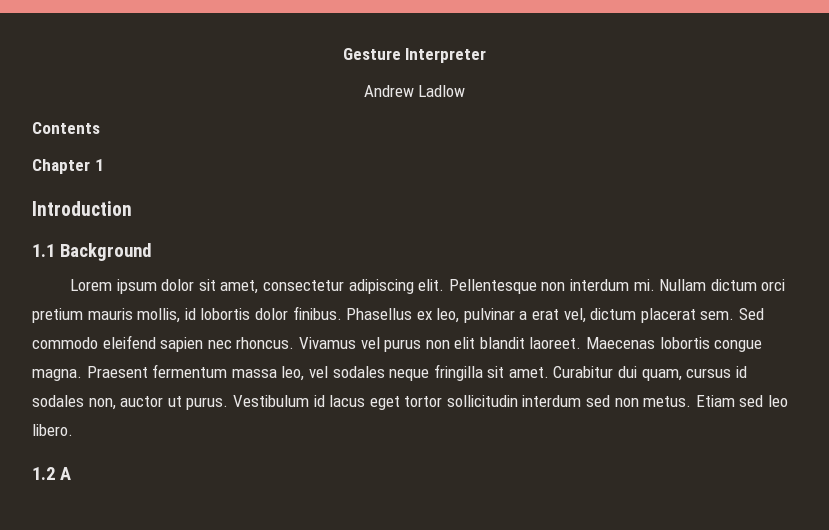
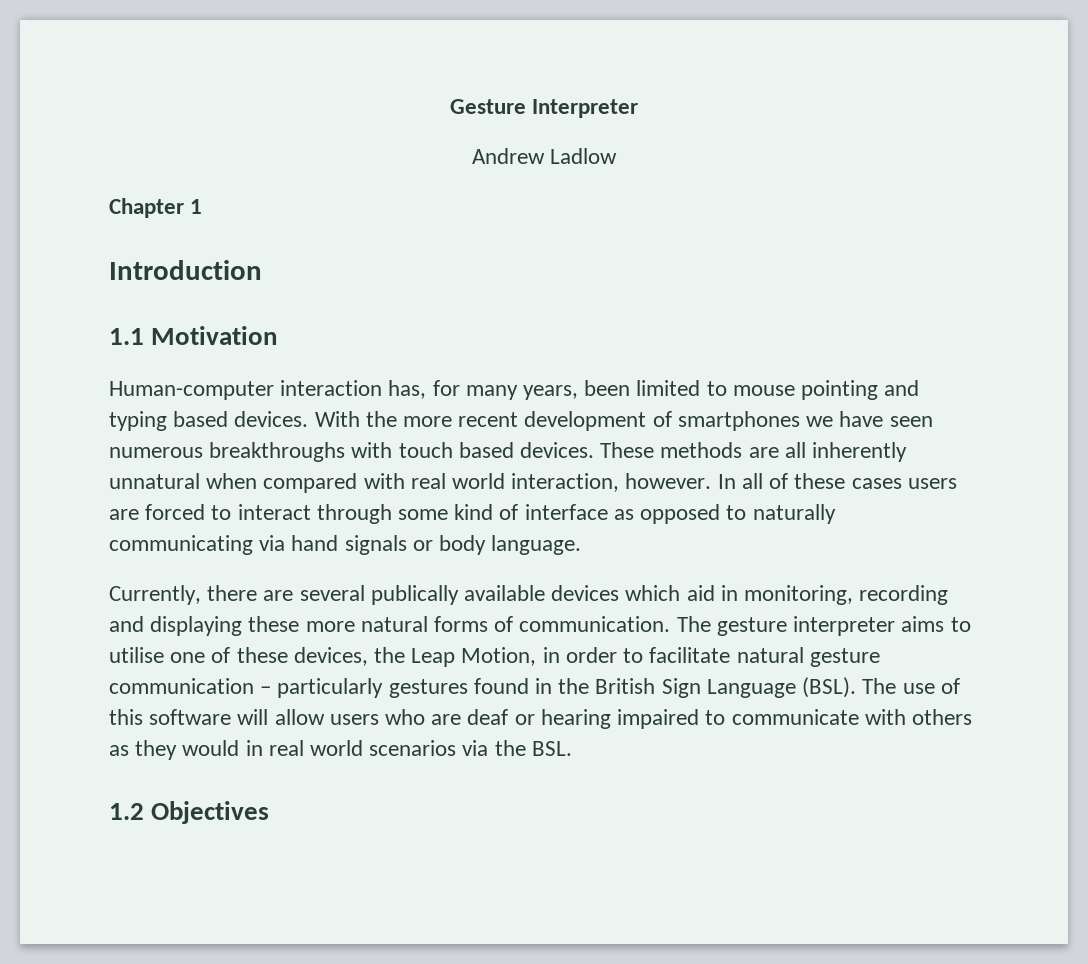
- Contents
- 1.1 Background
- Lorem ipsum dolor sit amet, consectetur adipiscing elit. Pellentesque non interdum mi. Nullam dictum orci pretium mauris mollis, id lobortis dolor finibus. Phasellus ex leo, pulvinar a erat vel, dictum placerat sem. Sed commodo eleifend sapien nec rhoncus. Vivamus vel purus non elit blandit laoreet. Maecenas lobortis congue magna. Praesent fermentum massa leo, vel sodales neque fringilla sit amet. Curabitur dui quam, cursus id sodales non, auctor ut purus. Vestibulum id lacus eget tortor sollicitudin interdum sed non metus. Etiam sed leo libero.
+ 1.1 Motivation
+ Human-computer interaction has, for many years, been limited to mouse pointing and typing based devices. With the more recent development of smartphones we have seen numerous breakthroughs with touch based devices. These methods are all inherently unnatural when compared with real world interaction, however. In all of these cases users are forced to interact through some kind of interface as opposed to naturally communicating via hand signals or body language.
+ Currently, there are several publically available devices which aid in monitoring, recording and displaying these more natural forms of communication. The gesture interpreter aims to utilise one of these devices, the Leap Motion, in order to facilitate natural gesture communication – particularly gestures found in the British Sign Language (BSL). The use of this software will allow users who are deaf or hearing impaired to communicate with others as they would in real world scenarios via the BSL.
- 1.2 A
+ 1.2 Objectives

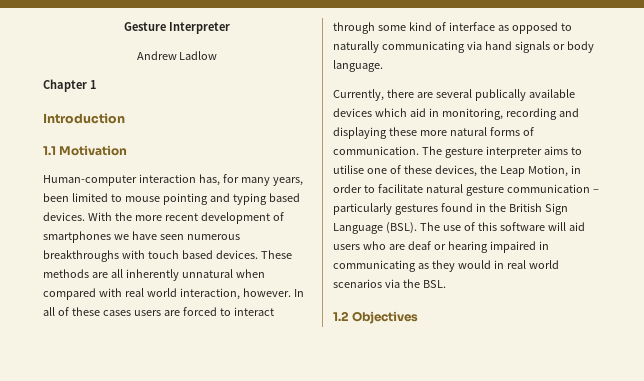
- The use of this software will allow users who are deaf or hearing impaired to communicate with others as they would in real world scenarios via the BSL.
+ The use of this software will aid users who are deaf or hearing impaired in communicating as they would in real world scenarios via the BSL.

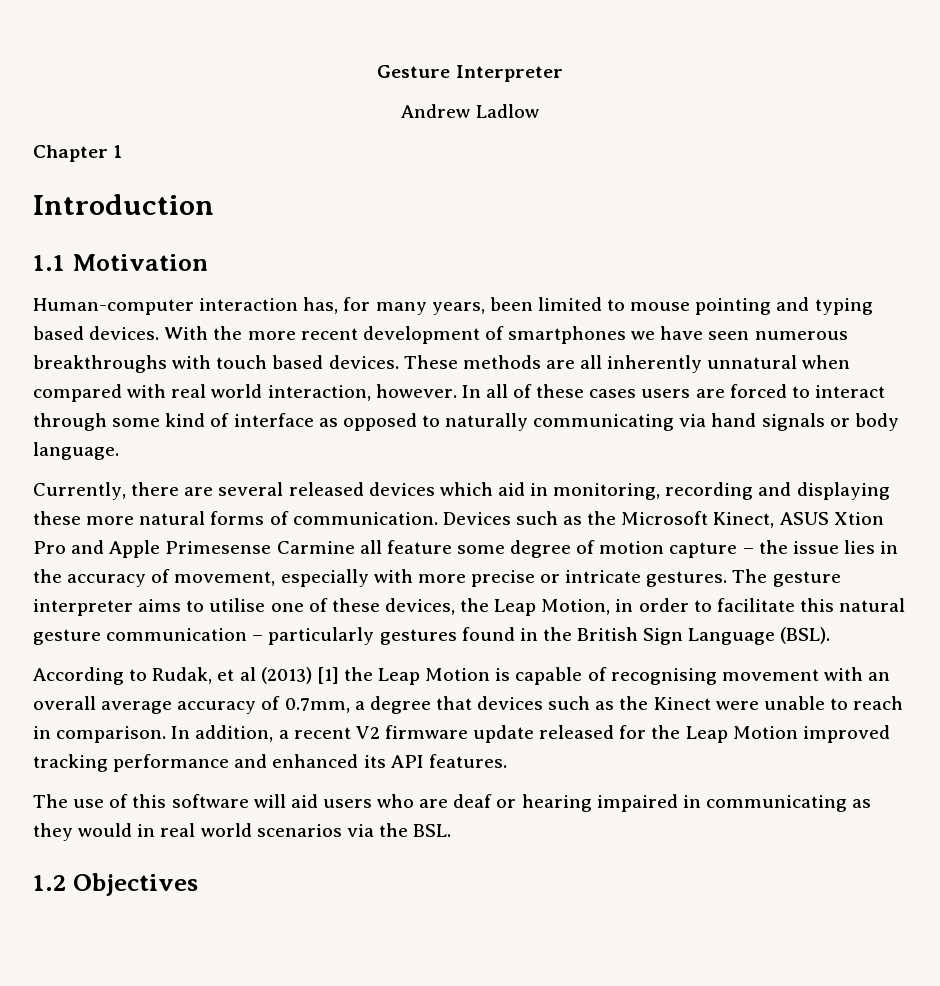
- Currently, there are several publically available devices which aid in monitoring, recording and displaying these more natural forms of communication.
+ Currently, there are several released devices which aid in monitoring, recording and displaying these more natural forms of communication.
+ Devices such as the Microsoft Kinect, ASUS Xtion Pro and Apple Primesense Carmine all feature some degree of motion capture – the issue lies in the accuracy of movement, especially with more precise or intricate gestures.
- The gesture interpreter aims to utilise one of these devices, the Leap Motion, in order to facilitate natural gesture communication – particularly gestures found in the British Sign Language (BSL). The use of this software will aid users who are deaf or hearing impaired in communicating as they would in real world scenarios via the BSL.
+ The gesture interpreter aims to utilise one of these devices, the Leap Motion, in order to facilitate this natural gesture communication – particularly gestures found in the British Sign Language (BSL).
+ According to Rudak, et al (2013) [1] the Leap Motion is capable of recognising movement with an overall average accuracy of 0.7mm, a degree that devices such as the Kinect were unable to reach in comparison. In addition, a recent V2 firmware update released for the Leap Motion improved tracking performance and enhanced its API features.
+ The use of this software will aid users who are deaf or hearing impaired in communicating as they would in real world scenarios via the BSL.

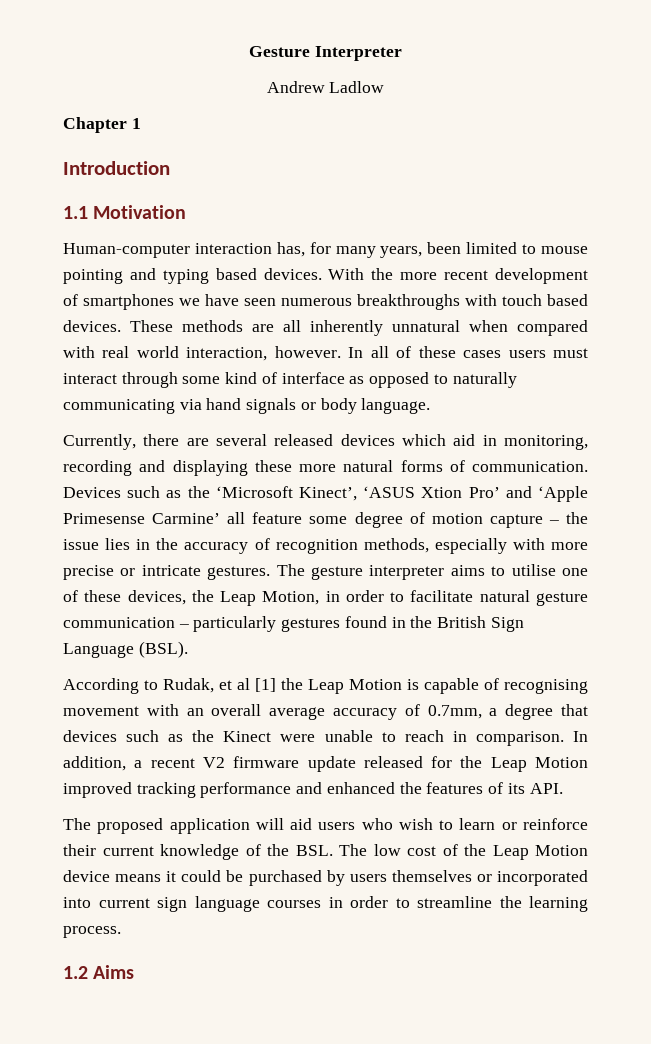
- In all of these cases users are forced to interact through some kind of interface as opposed to naturally communicating via hand signals or body language.
+ In all of these cases users must interact through some kind of interface as opposed to naturally communicating via hand signals or body language.
- Devices such as the Microsoft Kinect, ASUS Xtion Pro and Apple Primesense Carmine all feature some degree of motion capture – the issue lies in the accuracy of movement, especially with more precise or intricate gestures.
+ Devices such as the ‘Microsoft Kinect’, ‘ASUS Xtion Pro’ and ‘Apple Primesense Carmine’ all feature some degree of motion capture – the issue lies in the accuracy of recognition methods, especially with more precise or intricate gestures.
- The gesture interpreter aims to utilise one of these devices, the Leap Motion, in order to facilitate this natural gesture communication – particularly gestures found in the British Sign Language (BSL).
+ The gesture interpreter aims to utilise one of these devices, the Leap Motion, in order to facilitate natural gesture communication – particularly gestures found in the British Sign Language (BSL).
- According to Rudak, et al (2013) [1] the Leap Motion is capable of recognising movement with an overall average accuracy of 0.7mm, a degree that devices such as the Kinect were unable to reach in comparison.
+ According to Rudak, et al [1] the Leap Motion is capable of recognising movement with an overall average accuracy of 0.7mm, a degree that devices such as the Kinect were unable to reach in comparison.
- In addition, a recent V2 firmware update released for the Leap Motion improved tracking performance and enhanced its API features.
- The use of this software will aid users who are deaf or hearing impaired in communicating as they would in real world scenarios via the BSL.
+ In addition, a recent V2 firmware update released for the Leap Motion improved tracking performance and enhanced the features of its API.
+ The proposed application will aid users who wish to learn or reinforce their current knowledge of the BSL. The low cost of the Leap Motion device means it could be purchased by users themselves or incorporated into current sign language courses in order to streamline the learning process.
- 1.2 Objectives
+ 1.2 Aims

